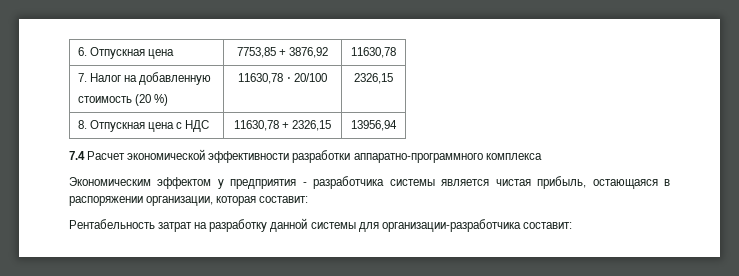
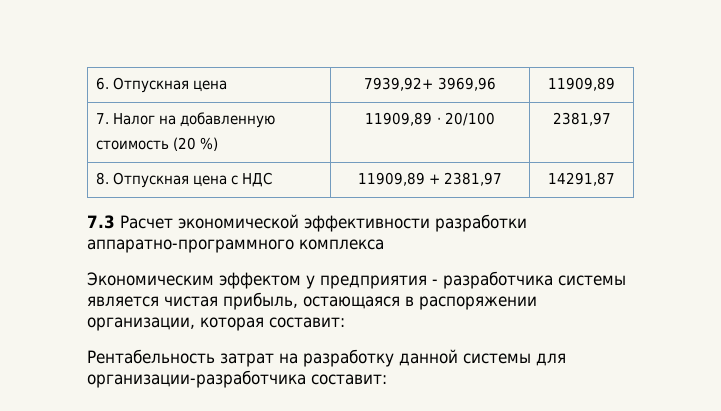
- 6. Отпускная цена | 7753,85 + 3876,92 | 11630,78
+ 6. Отпускная цена | 7939,92+ 3969,96 | 11909,89
  7. Налог на добавленную
- стоимость (20 %) | 11630,78 ⋅ 20/100 | 2326,15
+ стоимость (20 %) | 11909,89 ⋅ 20/100 | 2381,97
- 8. Отпускная цена с НДС | 11630,78 + 2326,15 | 13956,94
- 7.4 Расчет экономической эффективности разработки аппаратно-программного комплекса
+ 8. Отпускная цена с НДС | 11909,89 + 2381,97 | 14291,87
+ 7.3 Расчет экономической эффективности разработки аппаратно-программного комплекса

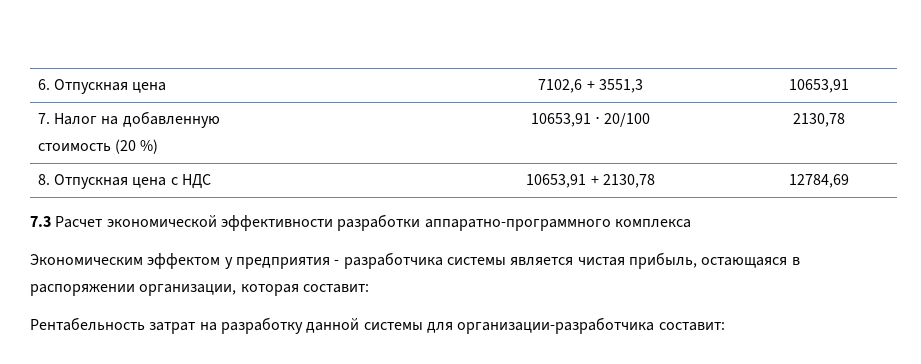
- 6. Отпускная цена | 7939,92+ 3969,96 | 11909,89
+ 6. Отпускная цена | 7102,6 + 3551,3 | 10653,91
  7. Налог на добавленную
- стоимость (20 %) | 11909,89 ⋅ 20/100 | 2381,97
+ стоимость (20 %) | 10653,91 ⋅ 20/100 | 2130,78
- 8. Отпускная цена с НДС | 11909,89 + 2381,97 | 14291,87
+ 8. Отпускная цена с НДС | 10653,91 + 2130,78 | 12784,69

